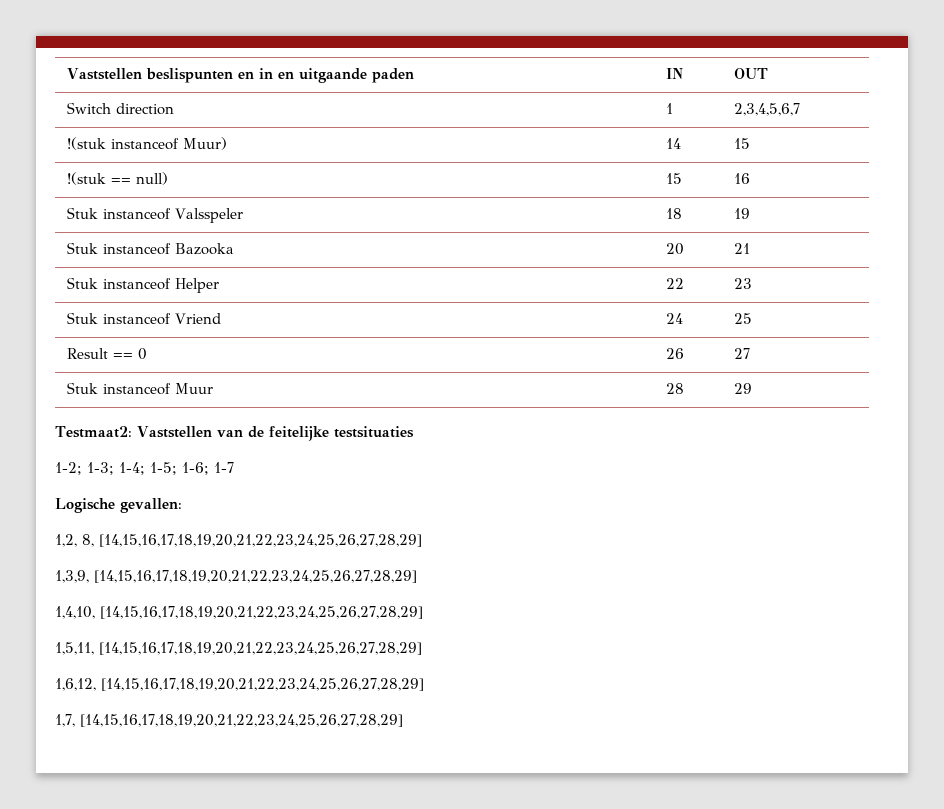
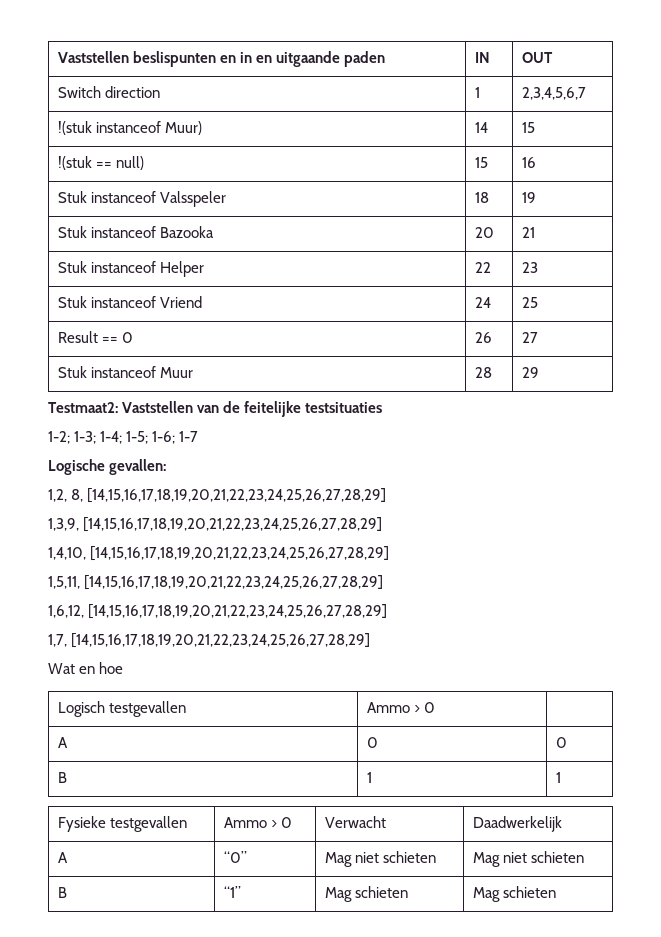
+ Wat en hoe
+ Logisch testgevallen | Ammo > 0 |
+ A | 0 | 0
+ B | 1 | 1
+ Fysieke testgevallen | Ammo > 0 | Verwacht | Daadwerkelijk
+ A | “0” | Mag niet schieten | Mag niet schieten
+ B | “1” | Mag schieten | Mag schieten

